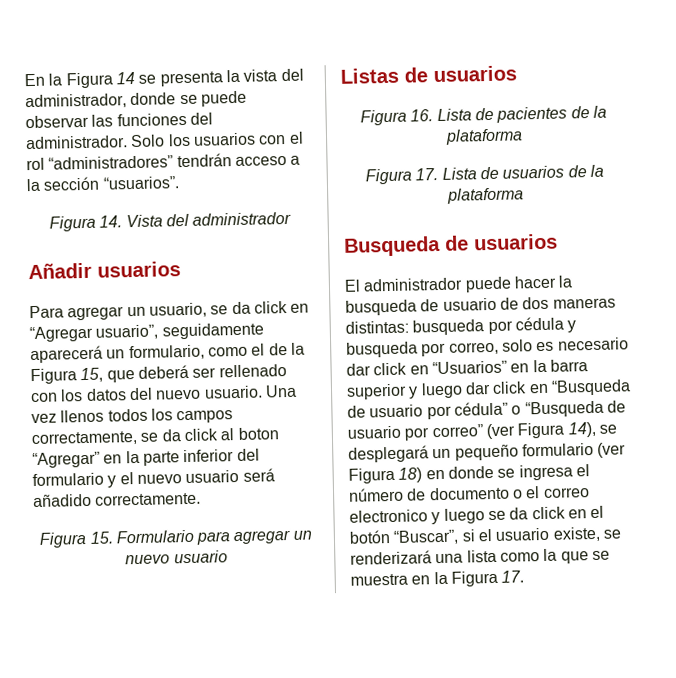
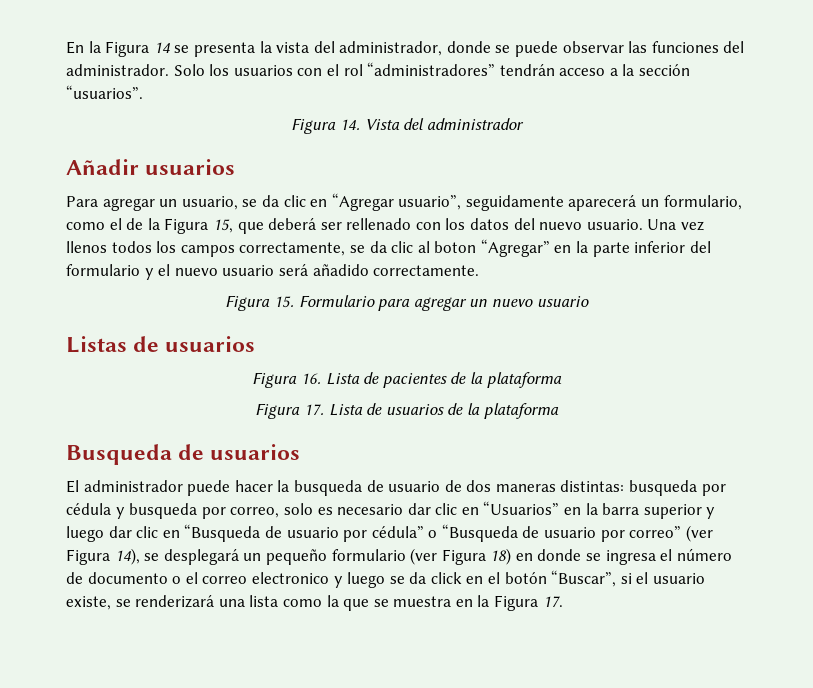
- Para agregar un usuario, se da click en “Agregar usuario”, seguidamente aparecerá un formulario, como el de la Figura 15, que deberá ser rellenado con los datos del nuevo usuario.
+ Para agregar un usuario, se da clic en “Agregar usuario”, seguidamente aparecerá un formulario, como el de la Figura 15, que deberá ser rellenado con los datos del nuevo usuario.
- Una vez llenos todos los campos correctamente, se da click al boton “Agregar” en la parte inferior del formulario y el nuevo usuario será añadido correctamente.
+ Una vez llenos todos los campos correctamente, se da clic al boton “Agregar” en la parte inferior del formulario y el nuevo usuario será añadido correctamente.
- busqueda por cédula y busqueda por correo, solo es necesario dar click en “Usuarios” en la barra superior y luego dar click en “Busqueda de usuario por cédula” o “Busqueda de usuario por correo” (ver Figura 14), se desplegará un pequeño formulario (ver Figura 18) en donde se ingresa el número de documento o el correo electronico y luego se da click en el botón “Buscar”, si el usuario existe, se renderizará una lista como la que se muestra en la Figura 17.
+ busqueda por cédula y busqueda por correo, solo es necesario dar clic en “Usuarios” en la barra superior y luego dar clic en “Busqueda de usuario por cédula” o “Busqueda de usuario por correo” (ver Figura 14), se desplegará un pequeño formulario (ver Figura 18) en donde se ingresa el número de documento o el correo electronico y luego se da click en el botón “Buscar”, si el usuario existe, se renderizará una lista como la que se muestra en la Figura 17.

